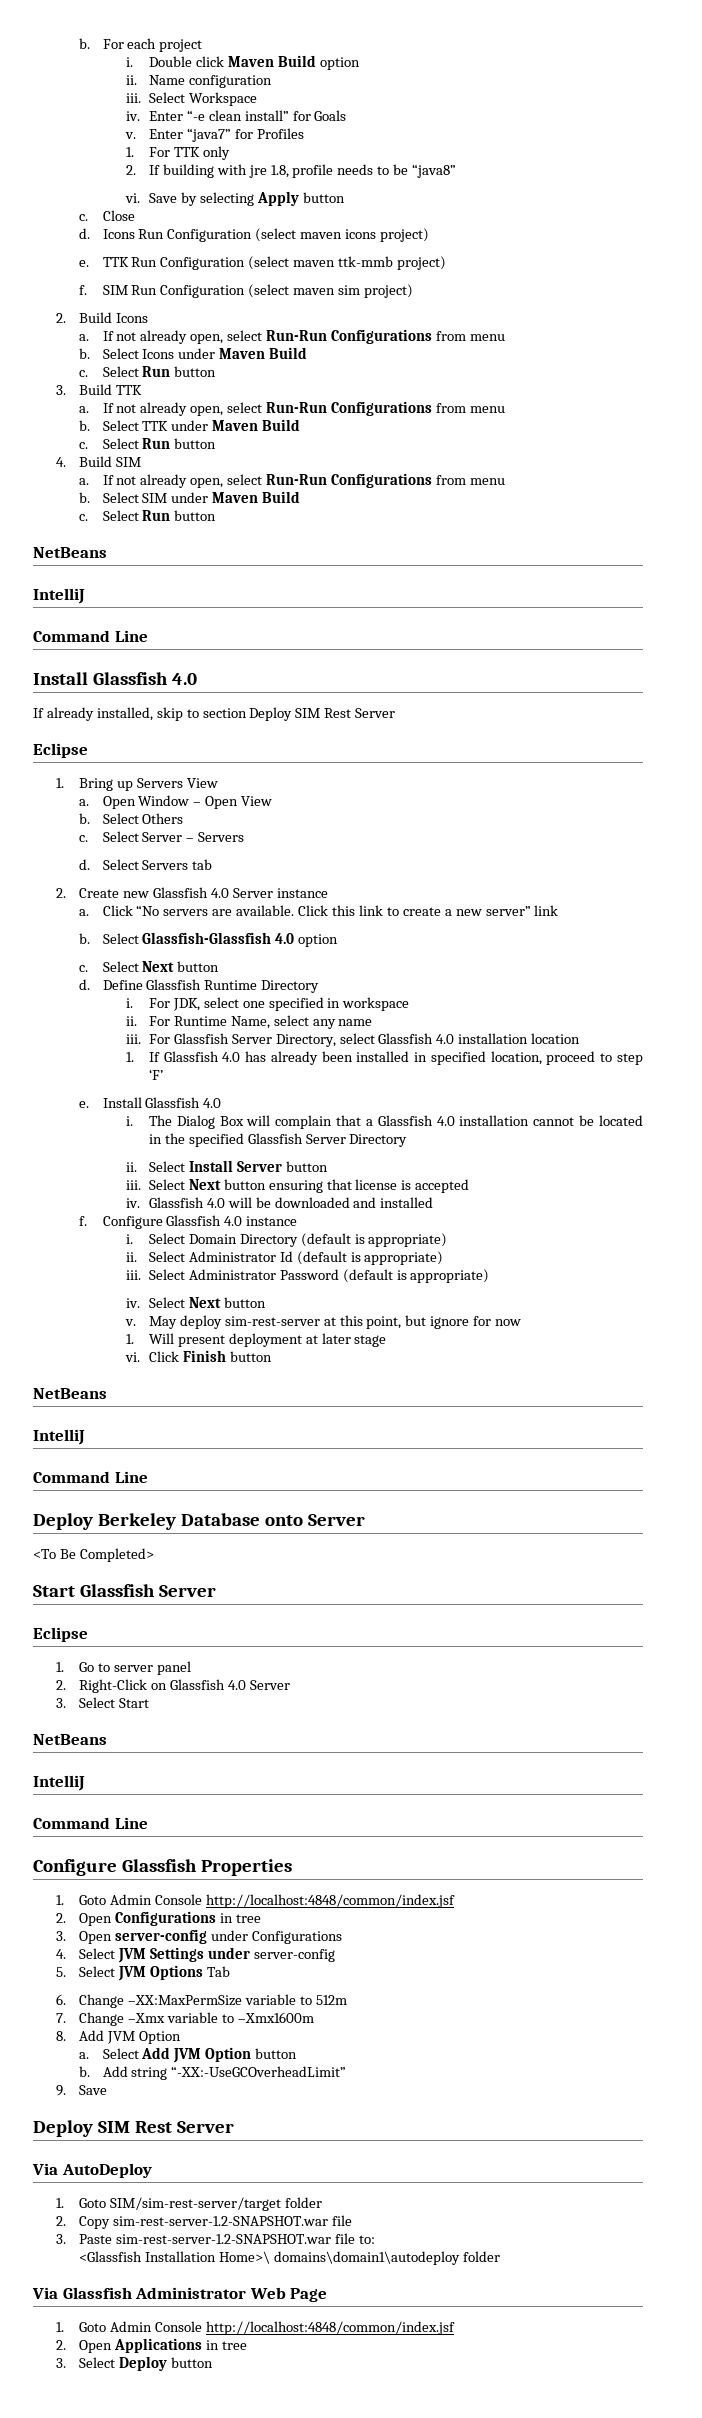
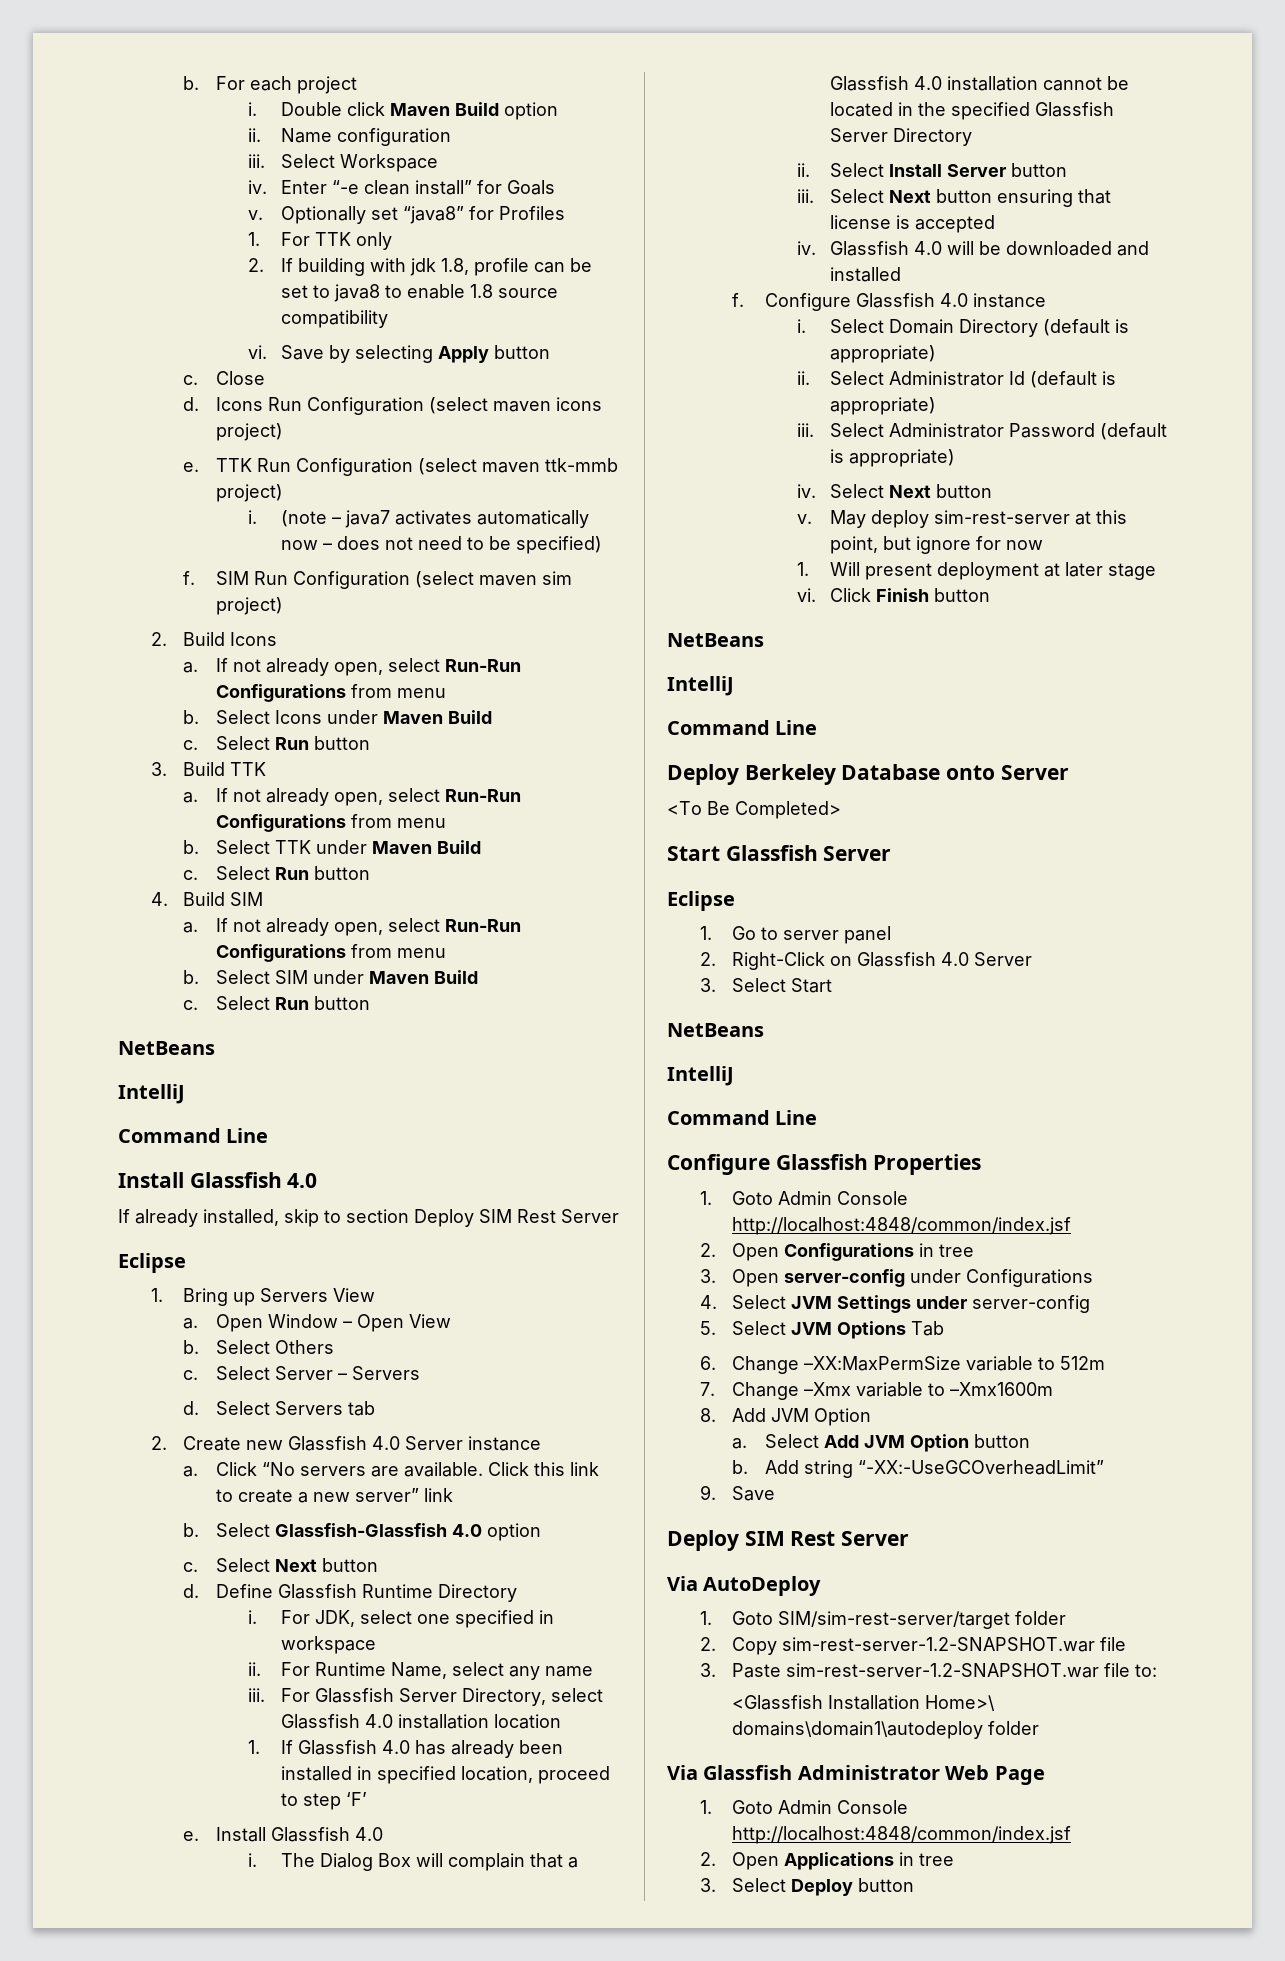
- Enter “java7” for Profiles
+ Optionally set “java8” for Profiles
- 2. If building with jre 1.8, profile needs to be “java8”
+ 2. If building with jdk 1.8, profile can be set to java8 to enable 1.8 source compatibility
+ i. (note – java7 activates automatically now – does not need to be specified)

